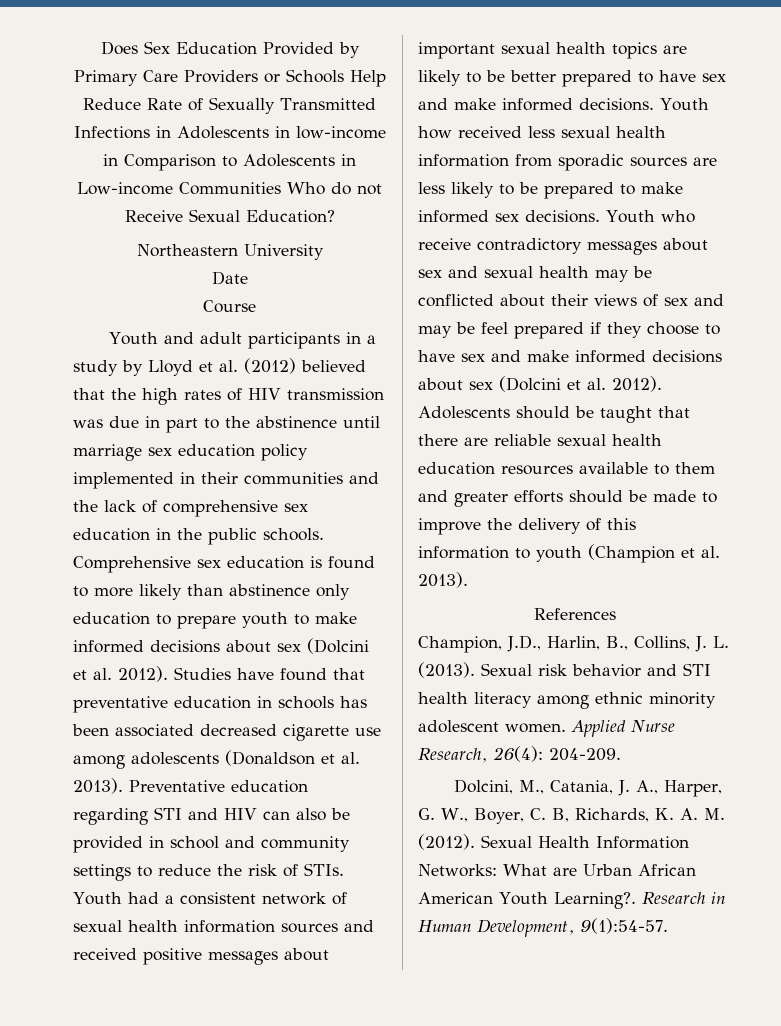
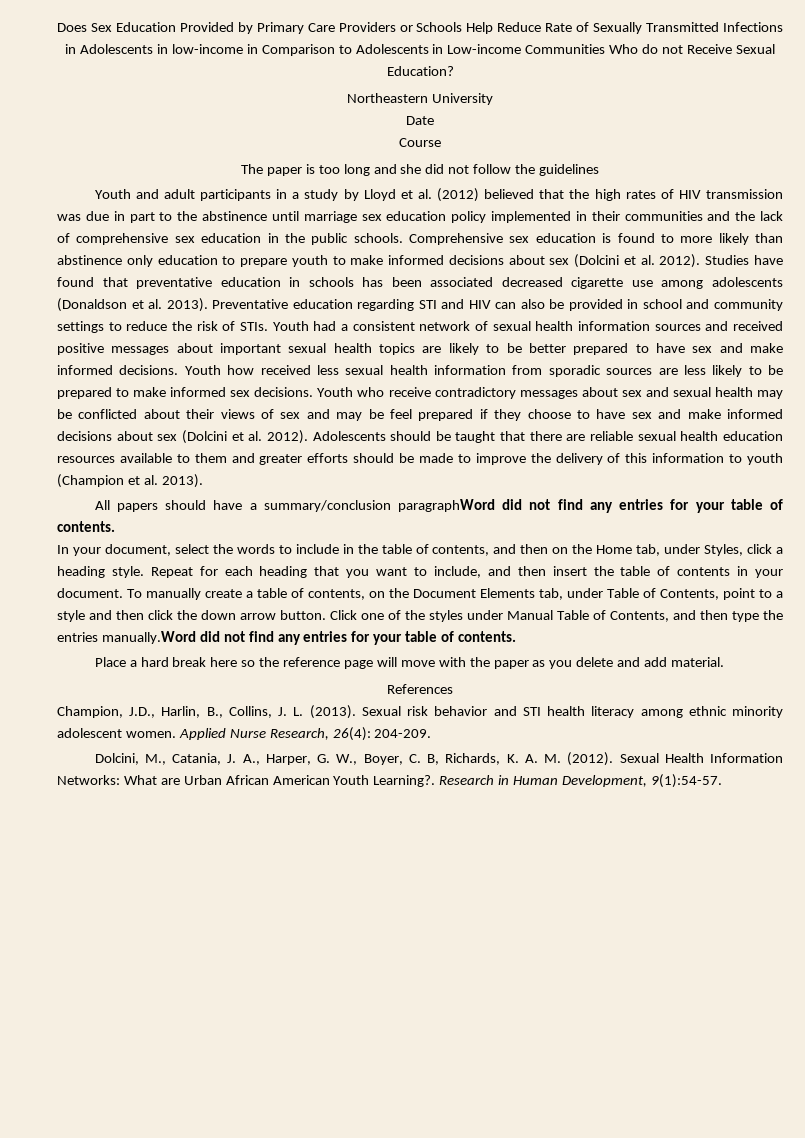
+ The paper is too long and she did not follow the guidelines
+ All papers should have a summary/conclusion paragraphWord did not find any entries for your table of contents.
+ In your document, select the words to include in the table of contents, and then on the Home tab, under Styles, click a heading style. Repeat for each heading that you want to include, and then insert the table of contents in your document. To manually create a table of contents, on the Document Elements tab, under Table of Contents, point to a style and then click the down arrow button. Click one of the styles under Manual Table of Contents, and then type the entries manually.Word did not find any entries for your table of contents.
+ Place a hard break here so the reference page will move with the paper as you delete and add material.

